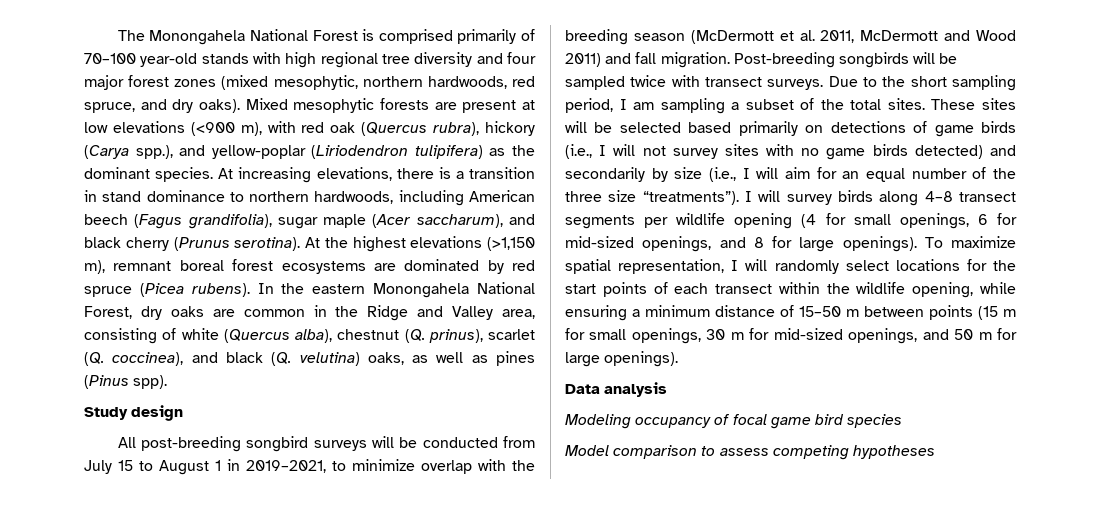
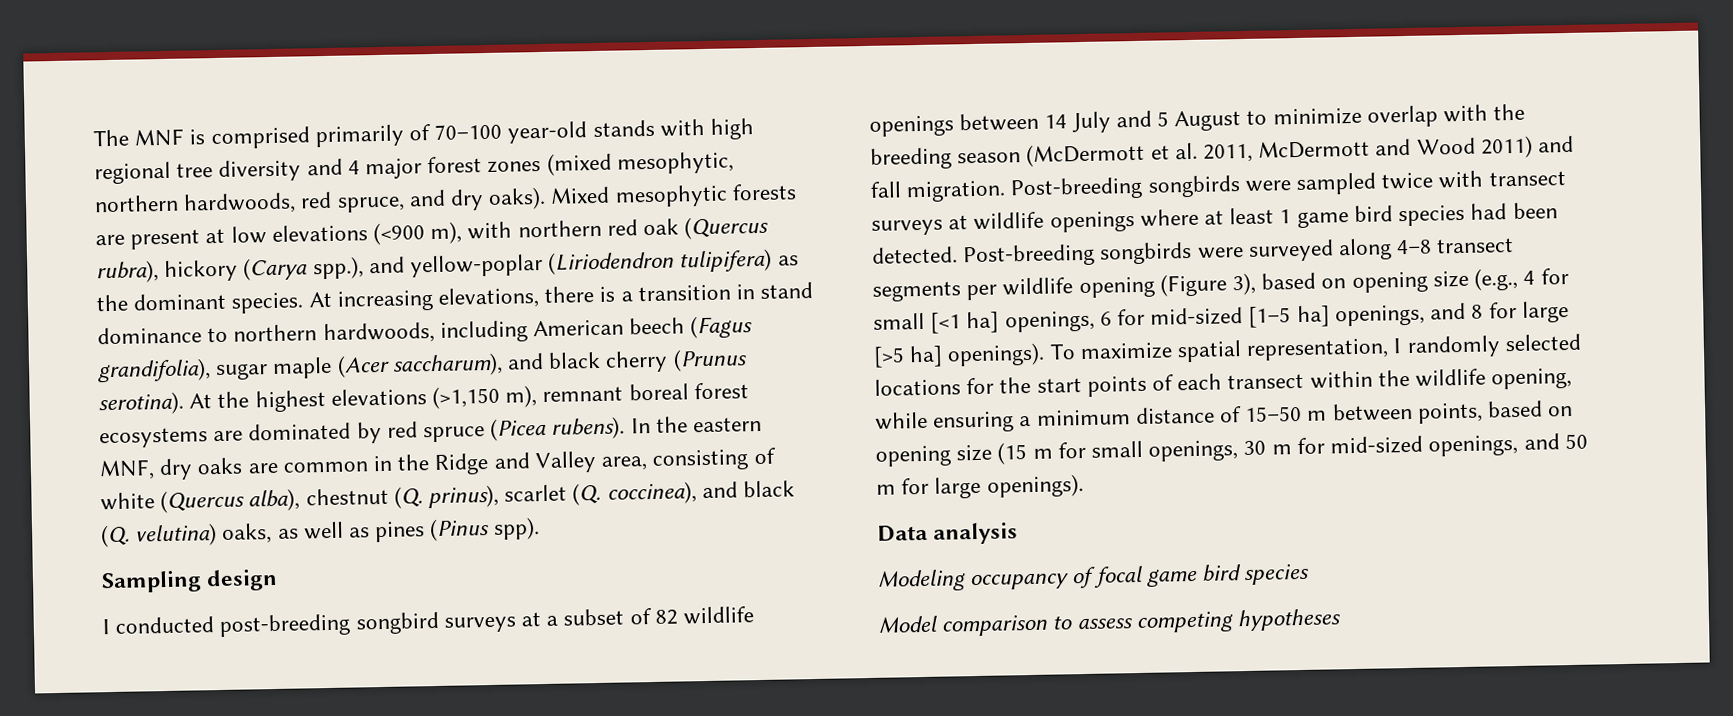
- The Monongahela National Forest is comprised primarily of 70–100 year-old stands with high regional tree diversity and four major forest zones (mixed mesophytic, northern hardwoods, red spruce, and dry oaks).
+ The MNF is comprised primarily of 70–100 year-old stands with high regional tree diversity and 4 major forest zones (mixed mesophytic, northern hardwoods, red spruce, and dry oaks).
- Mixed mesophytic forests are present at low elevations (<900 m), with red oak (Quercus rubra), hickory (Carya spp.), and yellow-poplar (Liriodendron tulipifera) as the dominant species.
+ Mixed mesophytic forests are present at low elevations (<900 m), with northern red oak (Quercus rubra), hickory (Carya spp.), and yellow-poplar (Liriodendron tulipifera) as the dominant species.
- In the eastern Monongahela National Forest, dry oaks are common in the Ridge and Valley area, consisting of white (Quercus alba), chestnut (Q. prinus), scarlet (Q. coccinea), and black (Q. velutina) oaks, as well as pines (Pinus spp).
+ In the eastern MNF, dry oaks are common in the Ridge and Valley area, consisting of white (Quercus alba), chestnut (Q. prinus), scarlet (Q. coccinea), and black (Q. velutina) oaks, as well as pines (Pinus spp).
- Study design
+ Sampling design
- All post-breeding songbird surveys will be conducted from July 15 to August 1 in 2019–2021, to minimize overlap with the breeding season (McDermott et al. 2011, McDermott and Wood 2011) and fall migration.
+ I conducted post-breeding songbird surveys at a subset of 82 wildlife openings between 14 July and 5 August to minimize overlap with the breeding season (McDermott et al. 2011, McDermott and Wood 2011) and fall migration.
- Post-breeding songbirds will be sampled twice with transect surveys. Due to the short sampling period, I am sampling a subset of the total sites. These sites will be selected based primarily on detections of game birds (i.e., I will not survey sites with no game birds detected) and secondarily by size (i.e., I will aim for an equal number of the three size “treatments”). I will survey birds along 4–8 transect segments per wildlife opening (4 for small openings, 6 for mid-sized openings, and 8 for large openings).
+ Post-breeding songbirds were sampled twice with transect surveys at wildlife openings where at least 1 game bird species had been detected. Post-breeding songbirds were surveyed along 4–8 transect segments per wildlife opening (Figure 3), based on opening size (e.g., 4 for small [<1 ha] openings, 6 for mid-sized [1–5 ha] openings, and 8 for large [>5 ha] openings).
- To maximize spatial representation, I will randomly select locations for the start points of each transect within the wildlife opening, while ensuring a minimum distance of 15–50 m between points (15 m for small openings, 30 m for mid-sized openings, and 50 m for large openings).
+ To maximize spatial representation, I randomly selected locations for the start points of each transect within the wildlife opening, while ensuring a minimum distance of 15–50 m between points, based on opening size (15 m for small openings, 30 m for mid-sized openings, and 50 m for large openings).

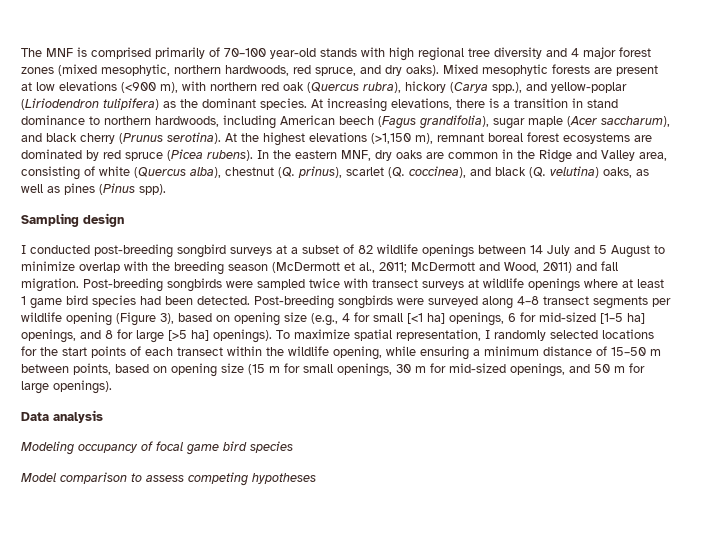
- I conducted post-breeding songbird surveys at a subset of 82 wildlife openings between 14 July and 5 August to minimize overlap with the breeding season (McDermott et al. 2011, McDermott and Wood 2011) and fall migration.
+ I conducted post-breeding songbird surveys at a subset of 82 wildlife openings between 14 July and 5 August to minimize overlap with the breeding season (McDermott et al., 2011; McDermott and Wood, 2011) and fall migration.

